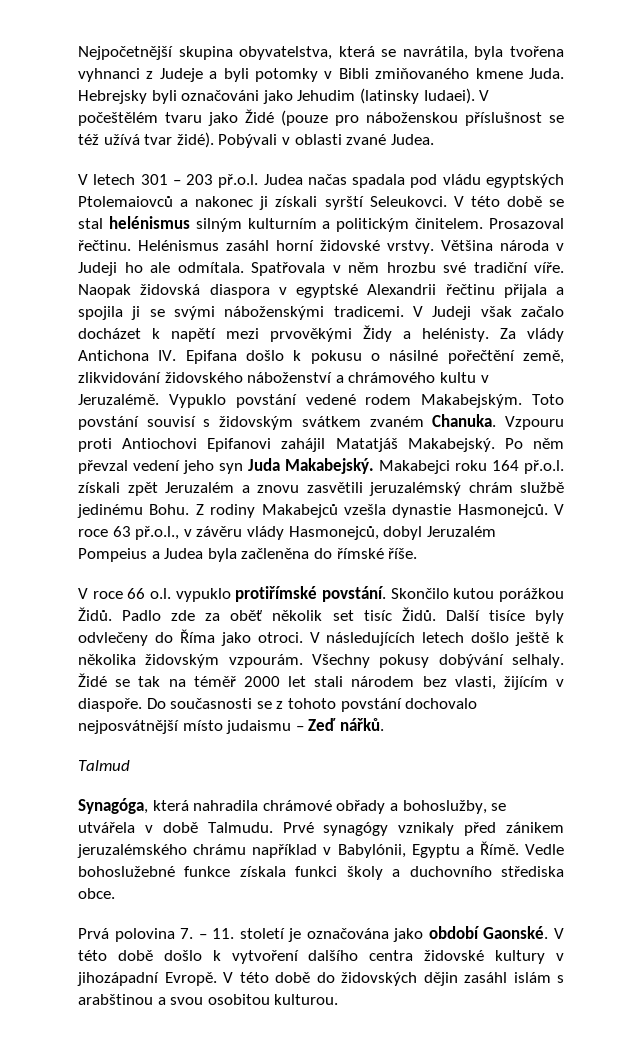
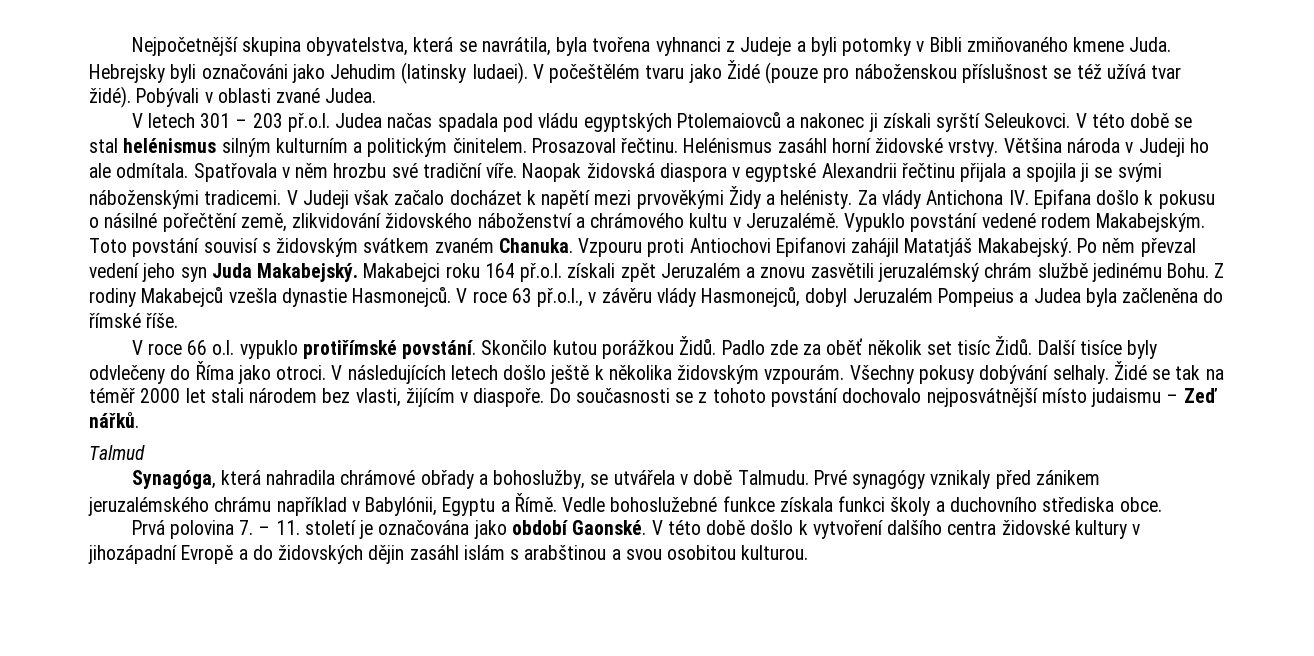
- V této době došlo k vytvoření dalšího centra židovské kultury v jihozápadní Evropě. V této době do židovských dějin zasáhl islám s arabštinou a svou osobitou kulturou.
+ V této době došlo k vytvoření dalšího centra židovské kultury v jihozápadní Evropě a do židovských dějin zasáhl islám s arabštinou a svou osobitou kulturou.

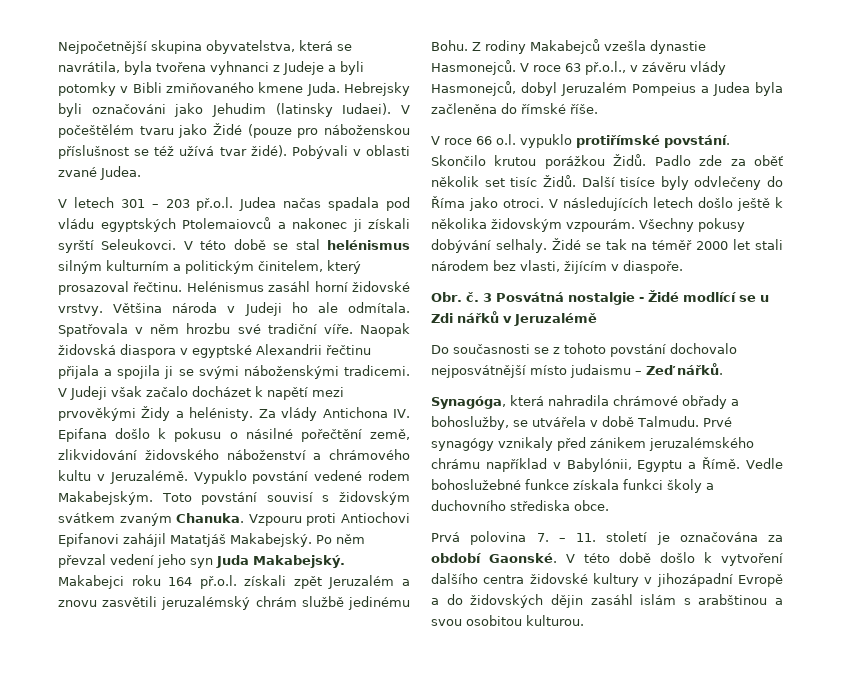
- V této době se stal helénismus silným kulturním a politickým činitelem. Prosazoval řečtinu.
+ V této době se stal helénismus silným kulturním a politickým činitelem, který prosazoval řečtinu.
- Toto povstání souvisí s židovským svátkem zvaném Chanuka.
+ Toto povstání souvisí s židovským svátkem zvaným Chanuka.
- Skončilo kutou porážkou Židů.
+ Skončilo krutou porážkou Židů.
- Židé se tak na téměř 2000 let stali národem bez vlasti, žijícím v diaspoře. Do současnosti se z tohoto povstání dochovalo nejposvátnější místo judaismu – Zeď nářků.
+ Židé se tak na téměř 2000 let stali národem bez vlasti, žijícím v diaspoře.
+ Obr. č. 3 Posvátná nostalgie - Židé modlící se u Zdi nářků v Jeruzalémě
+ Do současnosti se z tohoto povstání dochovalo nejposvátnější místo judaismu – Zeď nářků.
- Talmud
- Prvá polovina 7. – 11. století je označována jako období Gaonské.
+ Prvá polovina 7. – 11. století je označována za období Gaonské.

